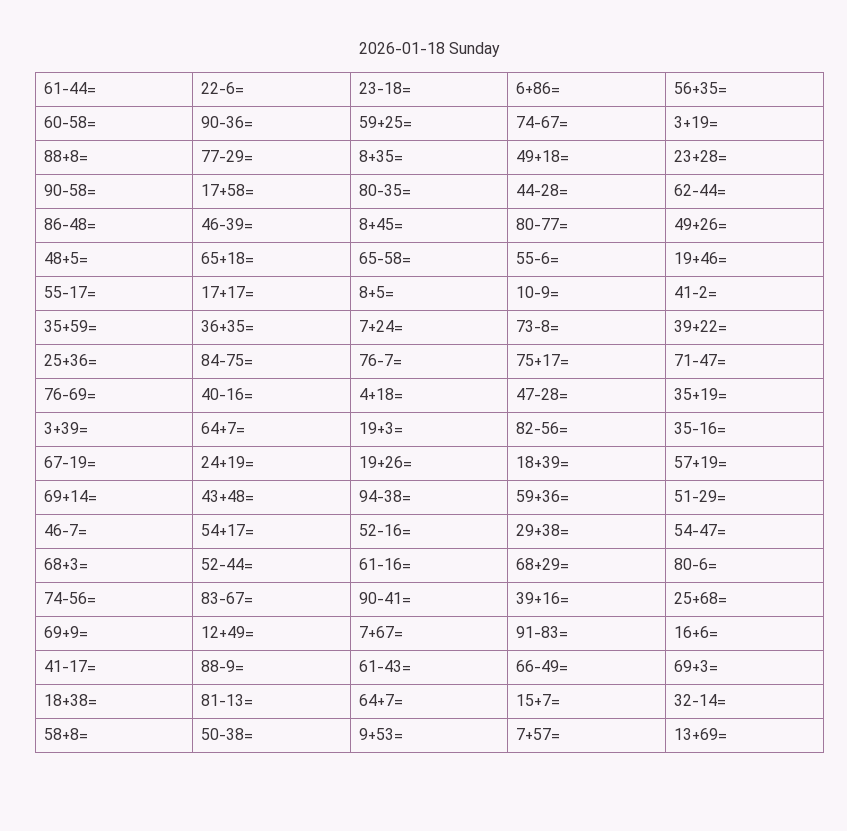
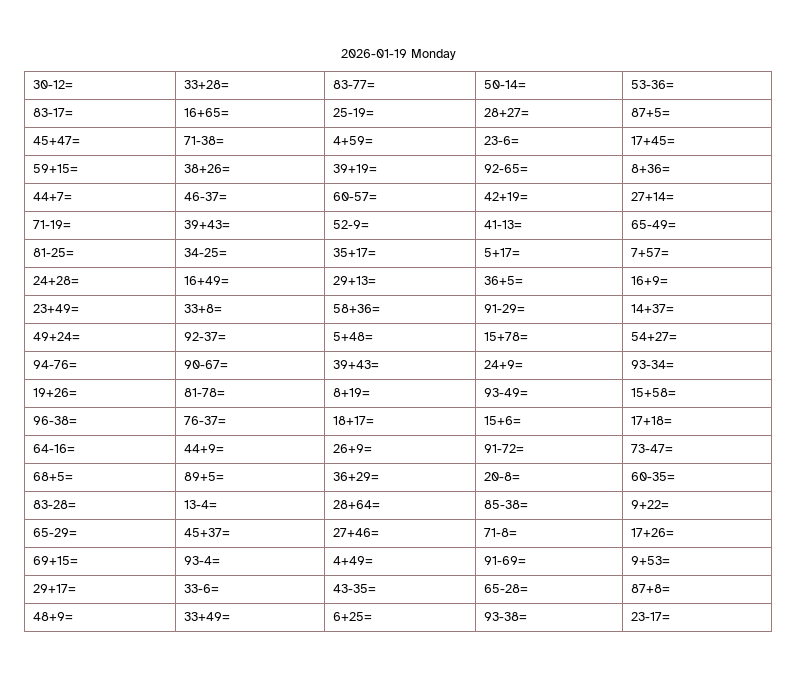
- 2026-01-18 Sunday
- 61-44= | 22-6= | 23-18= | 6+86= | 56+35=
- 60-58= | 90-36= | 59+25= | 74-67= | 3+19=
- 88+8= | 77-29= | 8+35= | 49+18= | 23+28=
- 90-58= | 17+58= | 80-35= | 44-28= | 62-44=
- 86-48= | 46-39= | 8+45= | 80-77= | 49+26=
- 48+5= | 65+18= | 65-58= | 55-6= | 19+46=
- 55-17= | 17+17= | 8+5= | 10-9= | 41-2=
- 35+59= | 36+35= | 7+24= | 73-8= | 39+22=
- 25+36= | 84-75= | 76-7= | 75+17= | 71-47=
- 76-69= | 40-16= | 4+18= | 47-28= | 35+19=
- 3+39= | 64+7= | 19+3= | 82-56= | 35-16=
- 67-19= | 24+19= | 19+26= | 18+39= | 57+19=
- 69+14= | 43+48= | 94-38= | 59+36= | 51-29=
- 46-7= | 54+17= | 52-16= | 29+38= | 54-47=
- 68+3= | 52-44= | 61-16= | 68+29= | 80-6=
- 74-56= | 83-67= | 90-41= | 39+16= | 25+68=
- 69+9= | 12+49= | 7+67= | 91-83= | 16+6=
- 41-17= | 88-9= | 61-43= | 66-49= | 69+3=
- 18+38= | 81-13= | 64+7= | 15+7= | 32-14=
- 58+8= | 50-38= | 9+53= | 7+57= | 13+69=
+ 2026-01-19 Monday
+ 30-12= | 33+28= | 83-77= | 50-14= | 53-36=
+ 83-17= | 16+65= | 25-19= | 28+27= | 87+5=
+ 45+47= | 71-38= | 4+59= | 23-6= | 17+45=
+ 59+15= | 38+26= | 39+19= | 92-65= | 8+36=
+ 44+7= | 46-37= | 60-57= | 42+19= | 27+14=
+ 71-19= | 39+43= | 52-9= | 41-13= | 65-49=
+ 81-25= | 34-25= | 35+17= | 5+17= | 7+57=
+ 24+28= | 16+49= | 29+13= | 36+5= | 16+9=
+ 23+49= | 33+8= | 58+36= | 91-29= | 14+37=
+ 49+24= | 92-37= | 5+48= | 15+78= | 54+27=
+ 94-76= | 90-67= | 39+43= | 24+9= | 93-34=
+ 19+26= | 81-78= | 8+19= | 93-49= | 15+58=
+ 96-38= | 76-37= | 18+17= | 15+6= | 17+18=
+ 64-16= | 44+9= | 26+9= | 91-72= | 73-47=
+ 68+5= | 89+5= | 36+29= | 20-8= | 60-35=
+ 83-28= | 13-4= | 28+64= | 85-38= | 9+22=
+ 65-29= | 45+37= | 27+46= | 71-8= | 17+26=
+ 69+15= | 93-4= | 4+49= | 91-69= | 9+53=
+ 29+17= | 33-6= | 43-35= | 65-28= | 87+8=
+ 48+9= | 33+49= | 6+25= | 93-38= | 23-17=

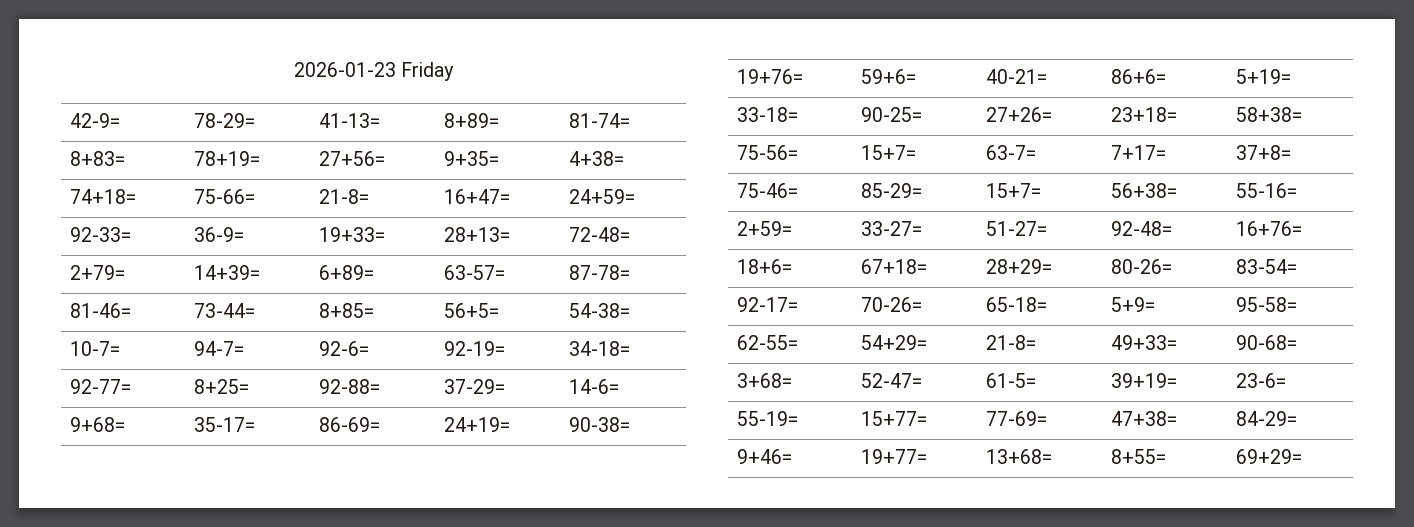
- 2026-01-19 Monday
- 30-12= | 33+28= | 83-77= | 50-14= | 53-36=
- 83-17= | 16+65= | 25-19= | 28+27= | 87+5=
- 45+47= | 71-38= | 4+59= | 23-6= | 17+45=
- 59+15= | 38+26= | 39+19= | 92-65= | 8+36=
- 44+7= | 46-37= | 60-57= | 42+19= | 27+14=
- 71-19= | 39+43= | 52-9= | 41-13= | 65-49=
- 81-25= | 34-25= | 35+17= | 5+17= | 7+57=
- 24+28= | 16+49= | 29+13= | 36+5= | 16+9=
- 23+49= | 33+8= | 58+36= | 91-29= | 14+37=
- 49+24= | 92-37= | 5+48= | 15+78= | 54+27=
- 94-76= | 90-67= | 39+43= | 24+9= | 93-34=
- 19+26= | 81-78= | 8+19= | 93-49= | 15+58=
- 96-38= | 76-37= | 18+17= | 15+6= | 17+18=
- 64-16= | 44+9= | 26+9= | 91-72= | 73-47=
- 68+5= | 89+5= | 36+29= | 20-8= | 60-35=
- 83-28= | 13-4= | 28+64= | 85-38= | 9+22=
- 65-29= | 45+37= | 27+46= | 71-8= | 17+26=
- 69+15= | 93-4= | 4+49= | 91-69= | 9+53=
- 29+17= | 33-6= | 43-35= | 65-28= | 87+8=
- 48+9= | 33+49= | 6+25= | 93-38= | 23-17=
+ 2026-01-23 Friday
+ 42-9= | 78-29= | 41-13= | 8+89= | 81-74=
+ 8+83= | 78+19= | 27+56= | 9+35= | 4+38=
+ 74+18= | 75-66= | 21-8= | 16+47= | 24+59=
+ 92-33= | 36-9= | 19+33= | 28+13= | 72-48=
+ 2+79= | 14+39= | 6+89= | 63-57= | 87-78=
+ 81-46= | 73-44= | 8+85= | 56+5= | 54-38=
+ 10-7= | 94-7= | 92-6= | 92-19= | 34-18=
+ 92-77= | 8+25= | 92-88= | 37-29= | 14-6=
+ 9+68= | 35-17= | 86-69= | 24+19= | 90-38=
+ 19+76= | 59+6= | 40-21= | 86+6= | 5+19=
+ 33-18= | 90-25= | 27+26= | 23+18= | 58+38=
+ 75-56= | 15+7= | 63-7= | 7+17= | 37+8=
+ 75-46= | 85-29= | 15+7= | 56+38= | 55-16=
+ 2+59= | 33-27= | 51-27= | 92-48= | 16+76=
+ 18+6= | 67+18= | 28+29= | 80-26= | 83-54=
+ 92-17= | 70-26= | 65-18= | 5+9= | 95-58=
+ 62-55= | 54+29= | 21-8= | 49+33= | 90-68=
+ 3+68= | 52-47= | 61-5= | 39+19= | 23-6=
+ 55-19= | 15+77= | 77-69= | 47+38= | 84-29=
+ 9+46= | 19+77= | 13+68= | 8+55= | 69+29=

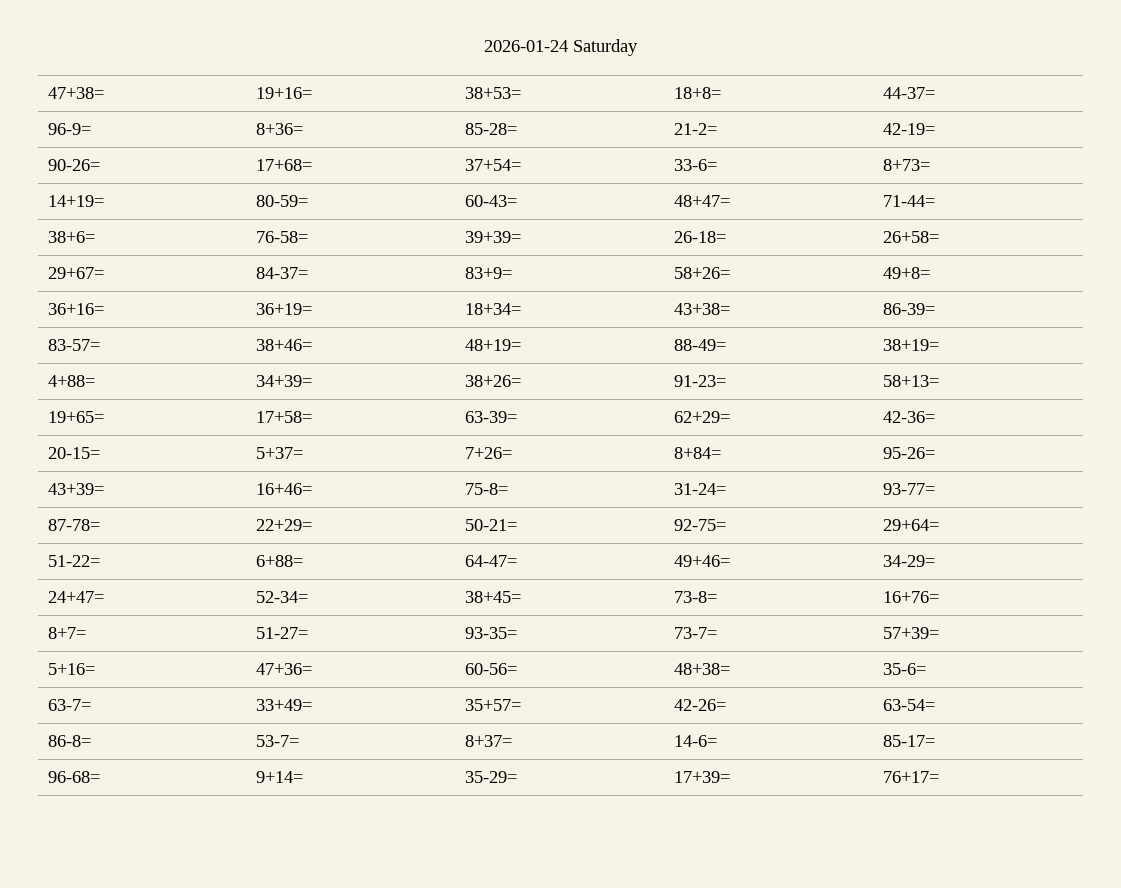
- 2026-01-23 Friday
- 42-9= | 78-29= | 41-13= | 8+89= | 81-74=
- 8+83= | 78+19= | 27+56= | 9+35= | 4+38=
- 74+18= | 75-66= | 21-8= | 16+47= | 24+59=
- 92-33= | 36-9= | 19+33= | 28+13= | 72-48=
- 2+79= | 14+39= | 6+89= | 63-57= | 87-78=
- 81-46= | 73-44= | 8+85= | 56+5= | 54-38=
- 10-7= | 94-7= | 92-6= | 92-19= | 34-18=
- 92-77= | 8+25= | 92-88= | 37-29= | 14-6=
- 9+68= | 35-17= | 86-69= | 24+19= | 90-38=
- 19+76= | 59+6= | 40-21= | 86+6= | 5+19=
- 33-18= | 90-25= | 27+26= | 23+18= | 58+38=
- 75-56= | 15+7= | 63-7= | 7+17= | 37+8=
- 75-46= | 85-29= | 15+7= | 56+38= | 55-16=
- 2+59= | 33-27= | 51-27= | 92-48= | 16+76=
- 18+6= | 67+18= | 28+29= | 80-26= | 83-54=
- 92-17= | 70-26= | 65-18= | 5+9= | 95-58=
- 62-55= | 54+29= | 21-8= | 49+33= | 90-68=
- 3+68= | 52-47= | 61-5= | 39+19= | 23-6=
- 55-19= | 15+77= | 77-69= | 47+38= | 84-29=
- 9+46= | 19+77= | 13+68= | 8+55= | 69+29=
+ 2026-01-24 Saturday
+ 47+38= | 19+16= | 38+53= | 18+8= | 44-37=
+ 96-9= | 8+36= | 85-28= | 21-2= | 42-19=
+ 90-26= | 17+68= | 37+54= | 33-6= | 8+73=
+ 14+19= | 80-59= | 60-43= | 48+47= | 71-44=
+ 38+6= | 76-58= | 39+39= | 26-18= | 26+58=
+ 29+67= | 84-37= | 83+9= | 58+26= | 49+8=
+ 36+16= | 36+19= | 18+34= | 43+38= | 86-39=
+ 83-57= | 38+46= | 48+19= | 88-49= | 38+19=
+ 4+88= | 34+39= | 38+26= | 91-23= | 58+13=
+ 19+65= | 17+58= | 63-39= | 62+29= | 42-36=
+ 20-15= | 5+37= | 7+26= | 8+84= | 95-26=
+ 43+39= | 16+46= | 75-8= | 31-24= | 93-77=
+ 87-78= | 22+29= | 50-21= | 92-75= | 29+64=
+ 51-22= | 6+88= | 64-47= | 49+46= | 34-29=
+ 24+47= | 52-34= | 38+45= | 73-8= | 16+76=
+ 8+7= | 51-27= | 93-35= | 73-7= | 57+39=
+ 5+16= | 47+36= | 60-56= | 48+38= | 35-6=
+ 63-7= | 33+49= | 35+57= | 42-26= | 63-54=
+ 86-8= | 53-7= | 8+37= | 14-6= | 85-17=
+ 96-68= | 9+14= | 35-29= | 17+39= | 76+17=

